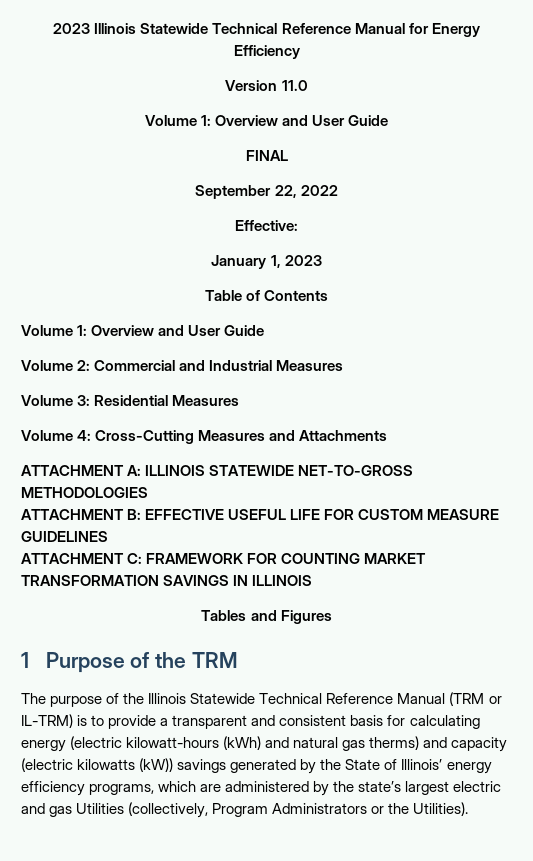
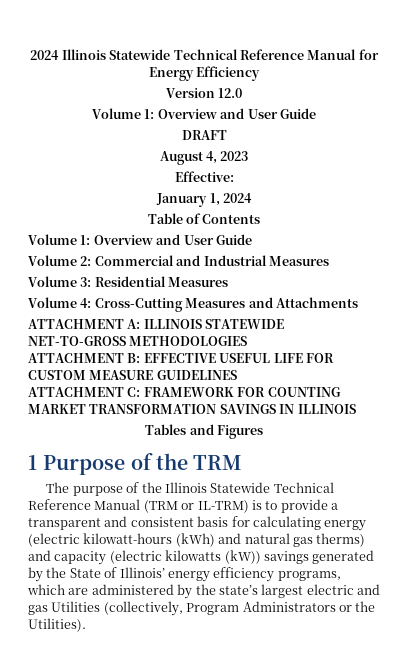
- 2023 Illinois Statewide Technical Reference Manual for Energy Efficiency
+ 2024 Illinois Statewide Technical Reference Manual for Energy Efficiency
- Version 11.0
+ Version 12.0
  Volume 1: Overview and User Guide
- FINAL
- September 22, 2022
+ DRAFT
+ August 4, 2023
- January 1, 2023
+ January 1, 2024

